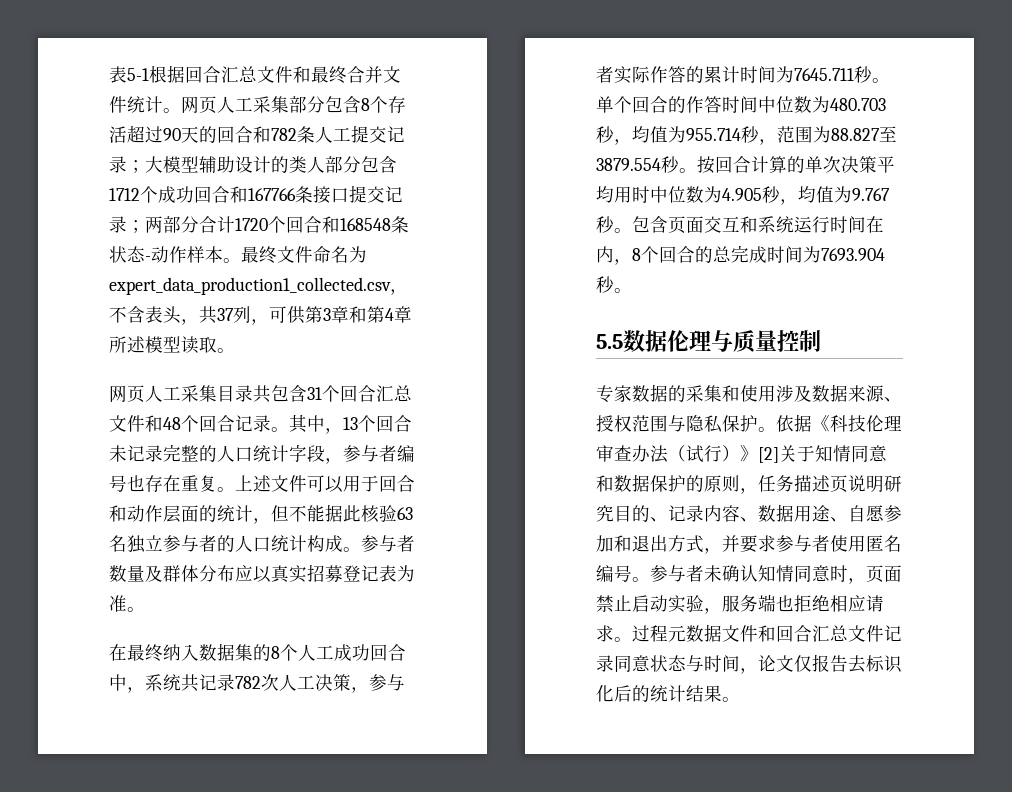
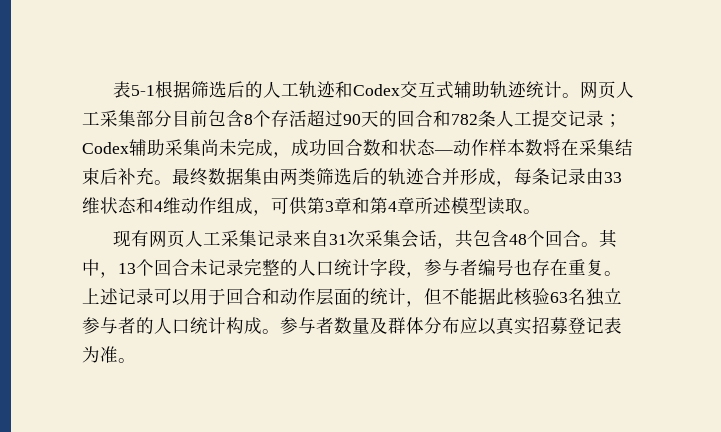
- 表5-1根据回合汇总文件和最终合并文件统计。
+ 表5-1根据筛选后的人工轨迹和Codex交互式辅助轨迹统计。
- 网页人工采集部分包含8个存活超过90天的回合和782条人工提交记录；大模型辅助设计的类人部分包含1712个成功回合和167766条接口提交记录；两部分合计1720个回合和168548条状态-动作样本。最终文件命名为expert_data_production1_collected.csv，不含表头，共37列，可供第3章和第4章所述模型读取。
+ 网页人工采集部分目前包含8个存活超过90天的回合和782条人工提交记录；Codex辅助采集尚未完成，成功回合数和状态—动作样本数将在采集结束后补充。最终数据集由两类筛选后的轨迹合并形成，每条记录由33维状态和4维动作组成，可供第3章和第4章所述模型读取。
- 网页人工采集目录共包含31个回合汇总文件和48个回合记录。
+ 现有网页人工采集记录来自31次采集会话，共包含48个回合。
- 上述文件可以用于回合和动作层面的统计，但不能据此核验63名独立参与者的人口统计构成。
+ 上述记录可以用于回合和动作层面的统计，但不能据此核验63名独立参与者的人口统计构成。
- 在最终纳入数据集的8个人工成功回合中，系统共记录782次人工决策，参与者实际作答的累计时间为7645.711秒。单个回合的作答时间中位数为480.703秒，均值为955.714秒，范围为88.827至3879.554秒。按回合计算的单次决策平均用时中位数为4.905秒，均值为9.767秒。包含页面交互和系统运行时间在内，8个回合的总完成时间为7693.904秒。
- 5.5数据伦理与质量控制
- 专家数据的采集和使用涉及数据来源、授权范围与隐私保护。依据《科技伦理审查办法（试行）》[2]关于知情同意和数据保护的原则，任务描述页说明研究目的、记录内容、数据用途、自愿参加和退出方式，并要求参与者使用匿名编号。参与者未确认知情同意时，页面禁止启动实验，服务端也拒绝相应请求。过程元数据文件和回合汇总文件记录同意状态与时间，论文仅报告去标识化后的统计结果。

